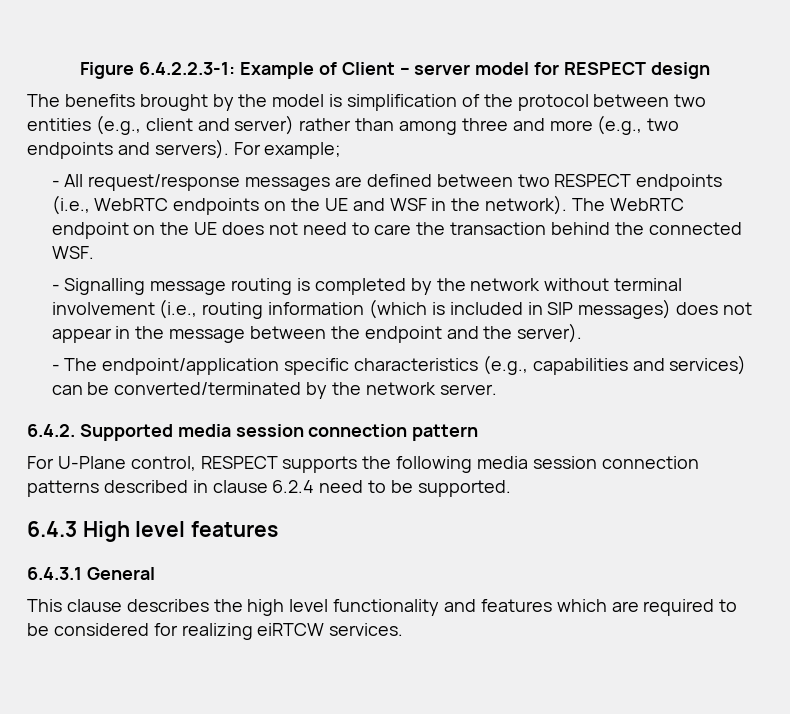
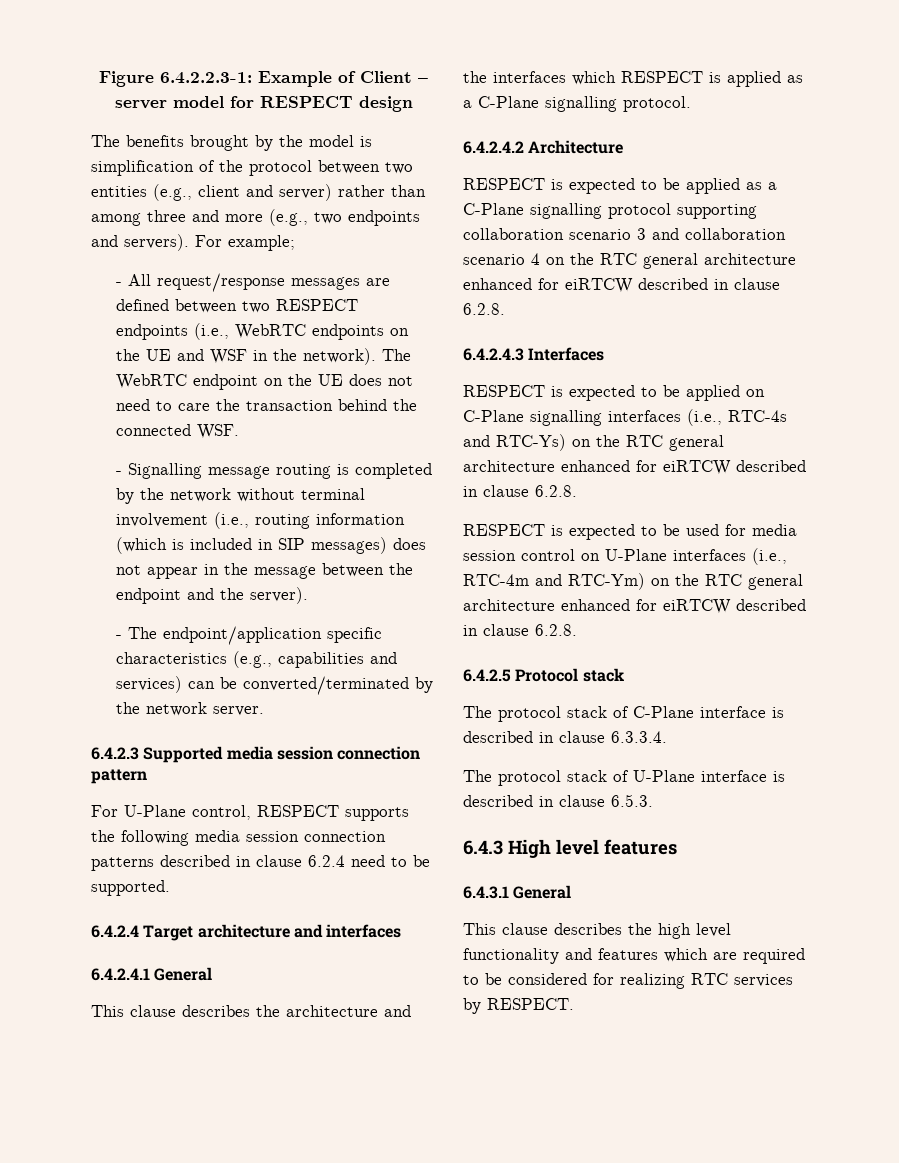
- 6.4.2. Supported media session connection pattern
+ 6.4.2.3 Supported media session connection pattern
+ 6.4.2.4 Target architecture and interfaces
+ 6.4.2.4.1 General
+ This clause describes the architecture and the interfaces which RESPECT is applied as a C-Plane signalling protocol.
+ 6.4.2.4.2 Architecture
+ RESPECT is expected to be applied as a C-Plane signalling protocol supporting collaboration scenario 3 and collaboration scenario 4 on the RTC general architecture enhanced for eiRTCW described in clause 6.2.8.
+ 6.4.2.4.3 Interfaces
+ RESPECT is expected to be applied on C-Plane signalling interfaces (i.e., RTC-4s and RTC-Ys) on the RTC general architecture enhanced for eiRTCW described in clause 6.2.8.
+ RESPECT is expected to be used for media session control on U-Plane interfaces (i.e., RTC-4m and RTC-Ym) on the RTC general architecture enhanced for eiRTCW described in clause 6.2.8.
+ 6.4.2.5 Protocol stack
+ The protocol stack of C-Plane interface is described in clause 6.3.3.4.
+ The protocol stack of U-Plane interface is described in clause 6.5.3.
- This clause describes the high level functionality and features which are required to be considered for realizing eiRTCW services.
+ This clause describes the high level functionality and features which are required to be considered for realizing RTC services by RESPECT.

